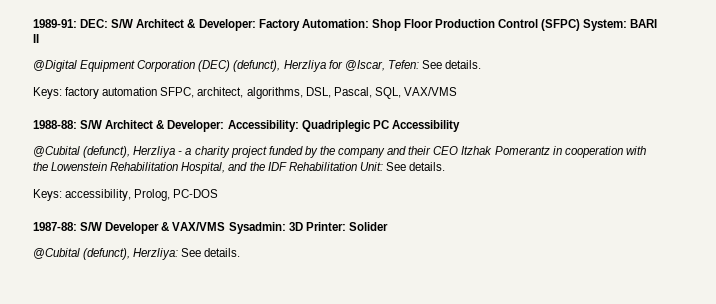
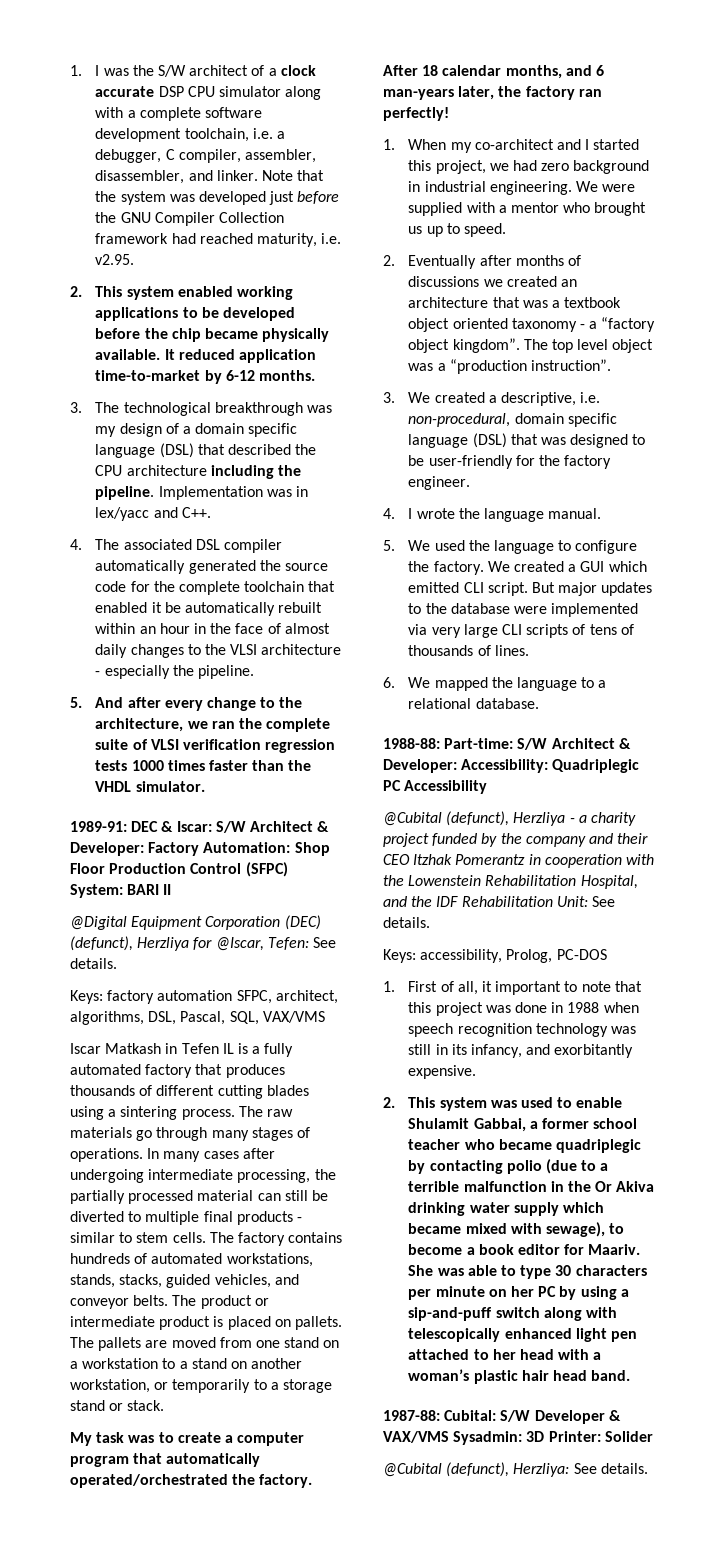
- 1989-91: DEC: S/W Architect & Developer: Factory Automation: Shop Floor Production Control (SFPC) System: BARI II
+ 1. I was the S/W architect of a clock accurate DSP CPU simulator along with a complete software development toolchain, i.e. a debugger, C compiler, assembler, disassembler, and linker. Note that the system was developed just before the GNU Compiler Collection framework had reached maturity, i.e. v2.95.
+ 2. This system enabled working applications to be developed before the chip became physically available. It reduced application time-to-market by 6-12 months.
+ 3. The technological breakthrough was my design of a domain specific language (DSL) that described the CPU architecture including the pipeline. Implementation was in lex/yacc and C++.
+ 4. The associated DSL compiler automatically generated the source code for the complete toolchain that enabled it be automatically rebuilt within an hour in the face of almost daily changes to the VLSI architecture - especially the pipeline.
+ 5. And after every change to the architecture, we ran the complete suite of VLSI verification regression tests 1000 times faster than the VHDL simulator.
+ 1989-91: DEC & Iscar: S/W Architect & Developer: Factory Automation: Shop Floor Production Control (SFPC) System: BARI II
+ Iscar Matkash in Tefen IL is a fully automated factory that produces thousands of different cutting blades using a sintering process. The raw materials go through many stages of operations. In many cases after undergoing intermediate processing, the partially processed material can still be diverted to multiple final products - similar to stem cells. The factory contains hundreds of automated workstations, stands, stacks, guided vehicles, and conveyor belts. The product or intermediate product is placed on pallets. The pallets are moved from one stand on a workstation to a stand on another workstation, or temporarily to a storage stand or stack.
+ My task was to create a computer program that automatically operated/orchestrated the factory. After 18 calendar months, and 6 man-years later, the factory ran perfectly!
+ 1. When my co-architect and I started this project, we had zero background in industrial engineering. We were supplied with a mentor who brought us up to speed.
+ 2. Eventually after months of discussions we created an architecture that was a textbook object oriented taxonomy - a “factory object kingdom”. The top level object was a “production instruction”.
+ 3. We created a descriptive, i.e. non-procedural, domain specific language (DSL) that was designed to be user-friendly for the factory engineer.
+ 4. I wrote the language manual.
+ 5. We used the language to configure the factory. We created a GUI which emitted CLI script. But major updates to the database were implemented via very large CLI scripts of tens of thousands of lines.
+ 6. We mapped the language to a relational database.
- 1988-88: S/W Architect & Developer: Accessibility: Quadriplegic PC Accessibility
+ 1988-88: Part-time: S/W Architect & Developer: Accessibility: Quadriplegic PC Accessibility
+ 1. First of all, it important to note that this project was done in 1988 when speech recognition technology was still in its infancy, and exorbitantly expensive.
+ 2. This system was used to enable Shulamit Gabbai, a former school teacher who became quadriplegic by contacting polio (due to a terrible malfunction in the Or Akiva drinking water supply which became mixed with sewage), to become a book editor for Maariv. She was able to type 30 characters per minute on her PC by using a sip-and-puff switch along with telescopically enhanced light pen attached to her head with a woman’s plastic hair head band.
- 1987-88: S/W Developer & VAX/VMS Sysadmin: 3D Printer: Solider
+ 1987-88: Cubital: S/W Developer & VAX/VMS Sysadmin: 3D Printer: Solider

